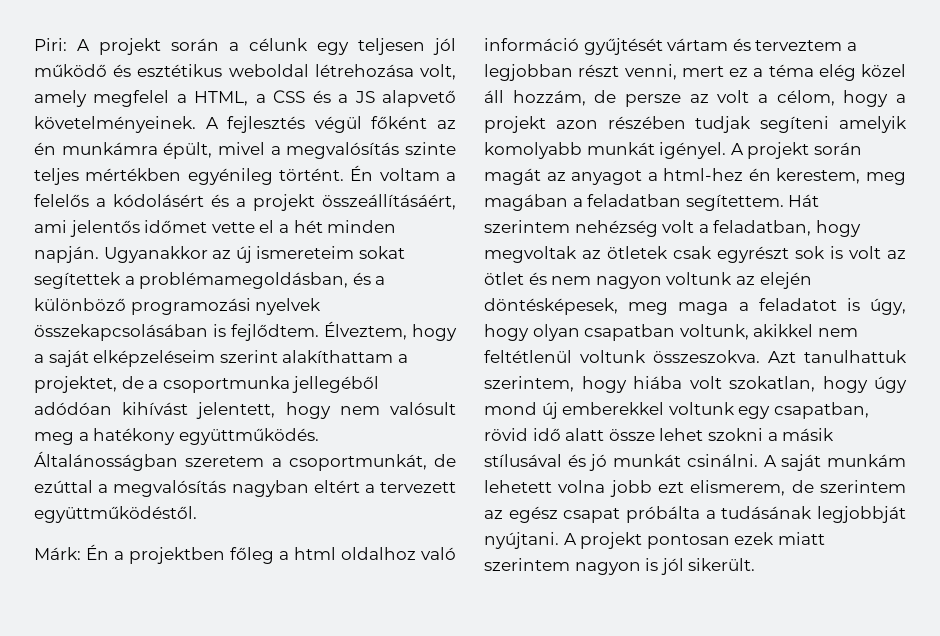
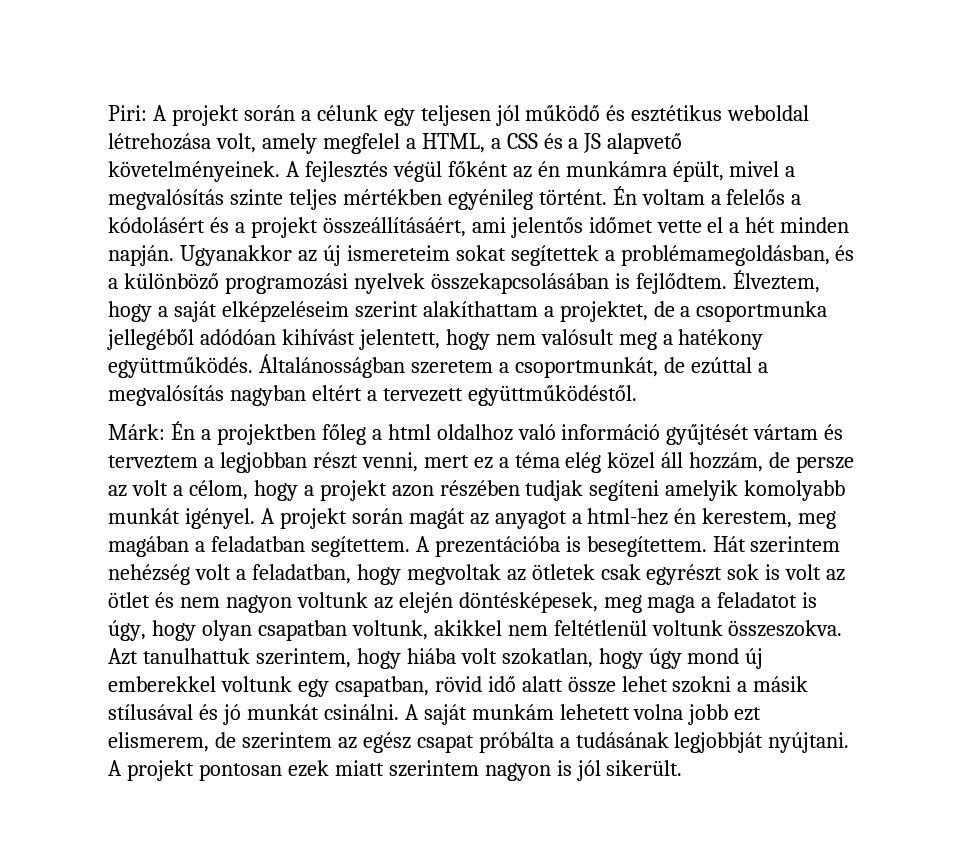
+ A prezentációba is besegítettem.

